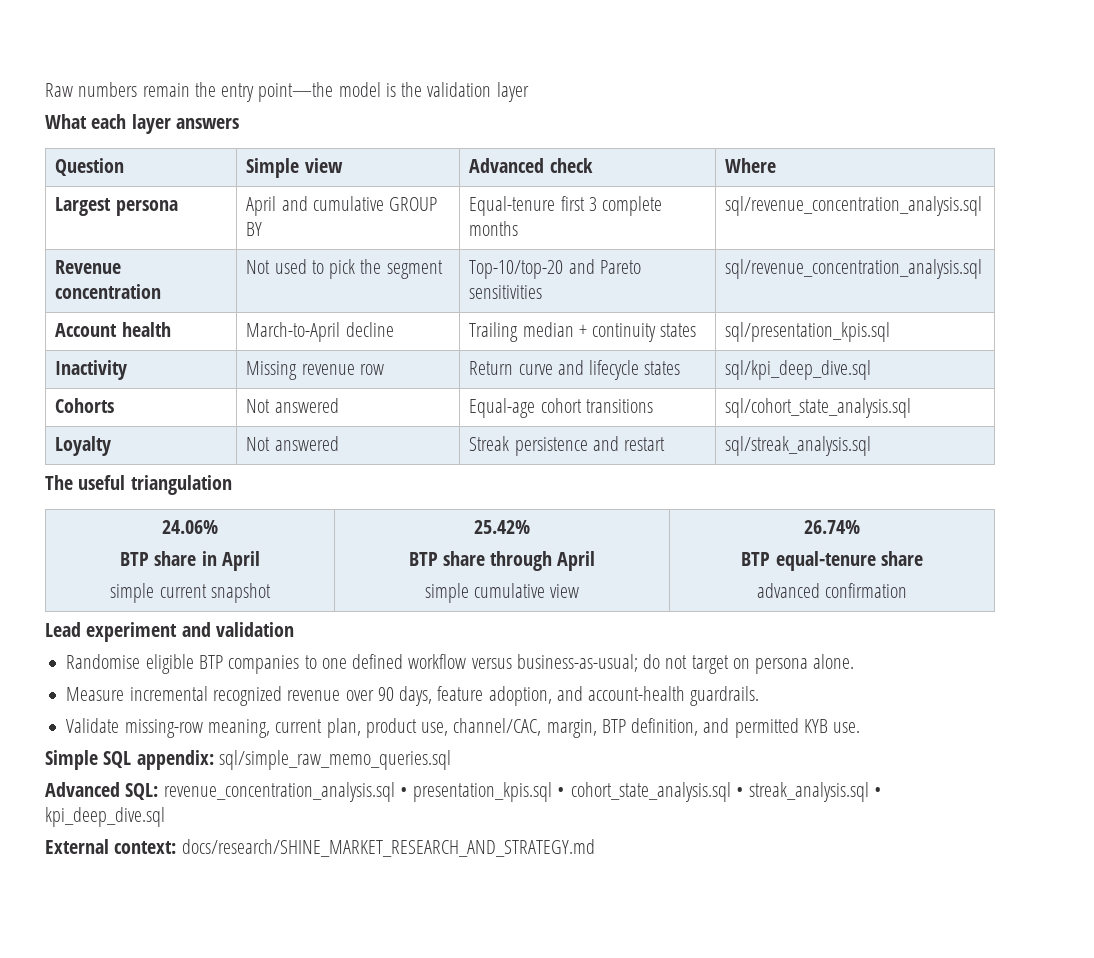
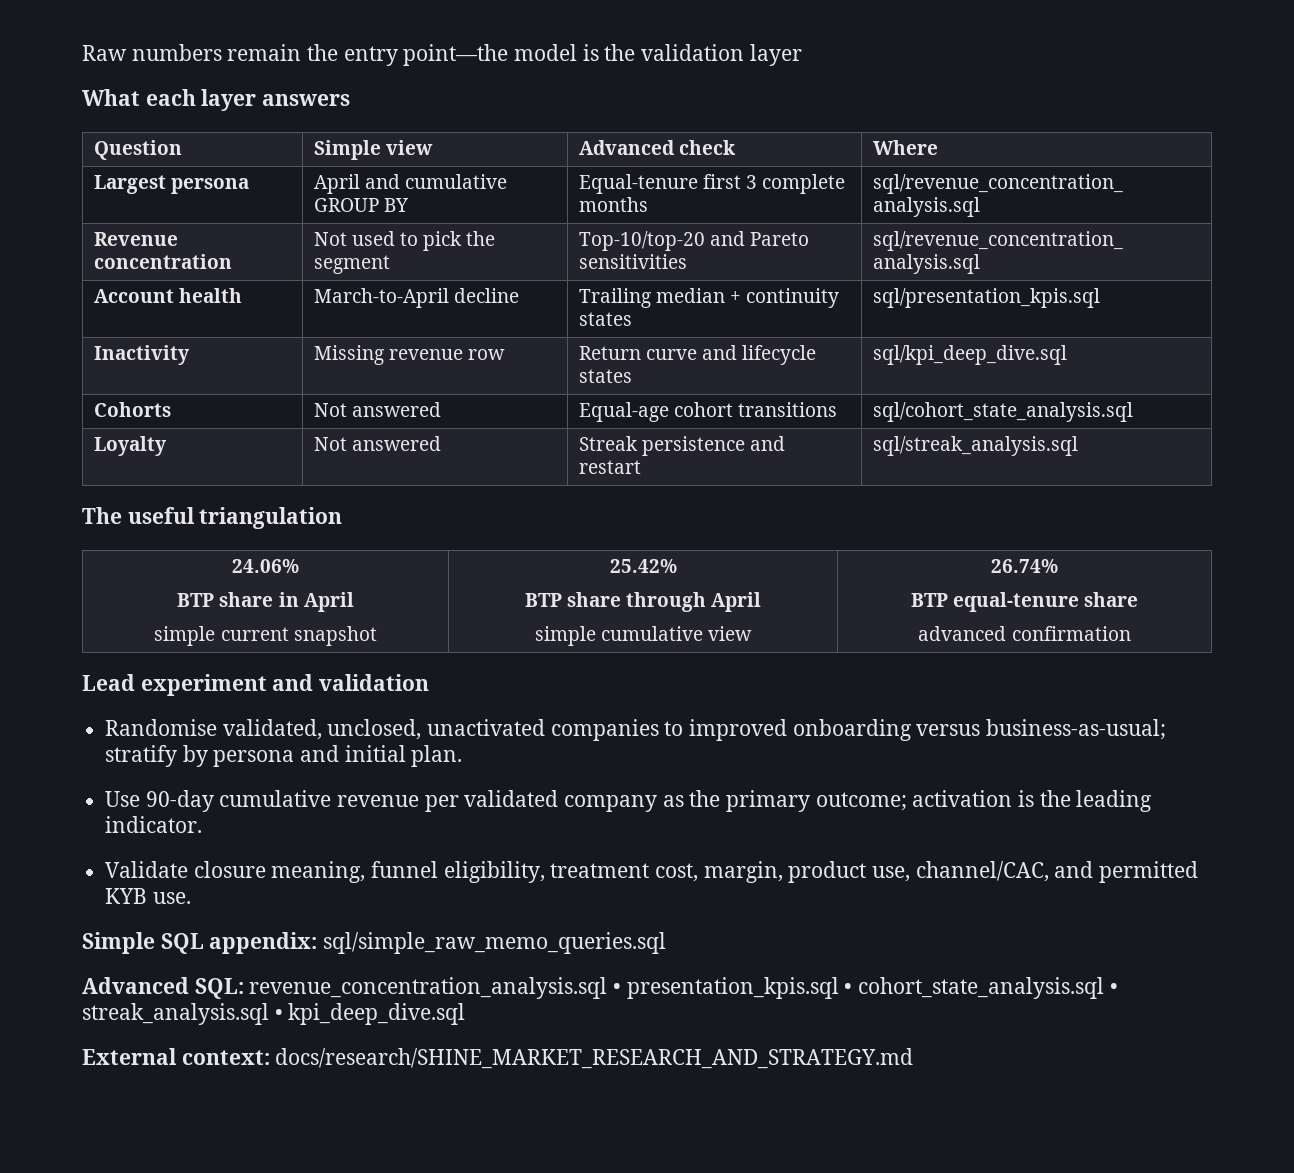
- Randomise eligible BTP companies to one defined workflow versus business-as-usual; do not target on persona alone.
- Measure incremental recognized revenue over 90 days, feature adoption, and account-health guardrails.
- Validate missing-row meaning, current plan, product use, channel/CAC, margin, BTP definition, and permitted KYB use.
+ Randomise validated, unclosed, unactivated companies to improved onboarding versus business-as-usual; stratify by persona and initial plan.
+ Use 90-day cumulative revenue per validated company as the primary outcome; activation is the leading indicator.
+ Validate closure meaning, funnel eligibility, treatment cost, margin, product use, channel/CAC, and permitted KYB use.

